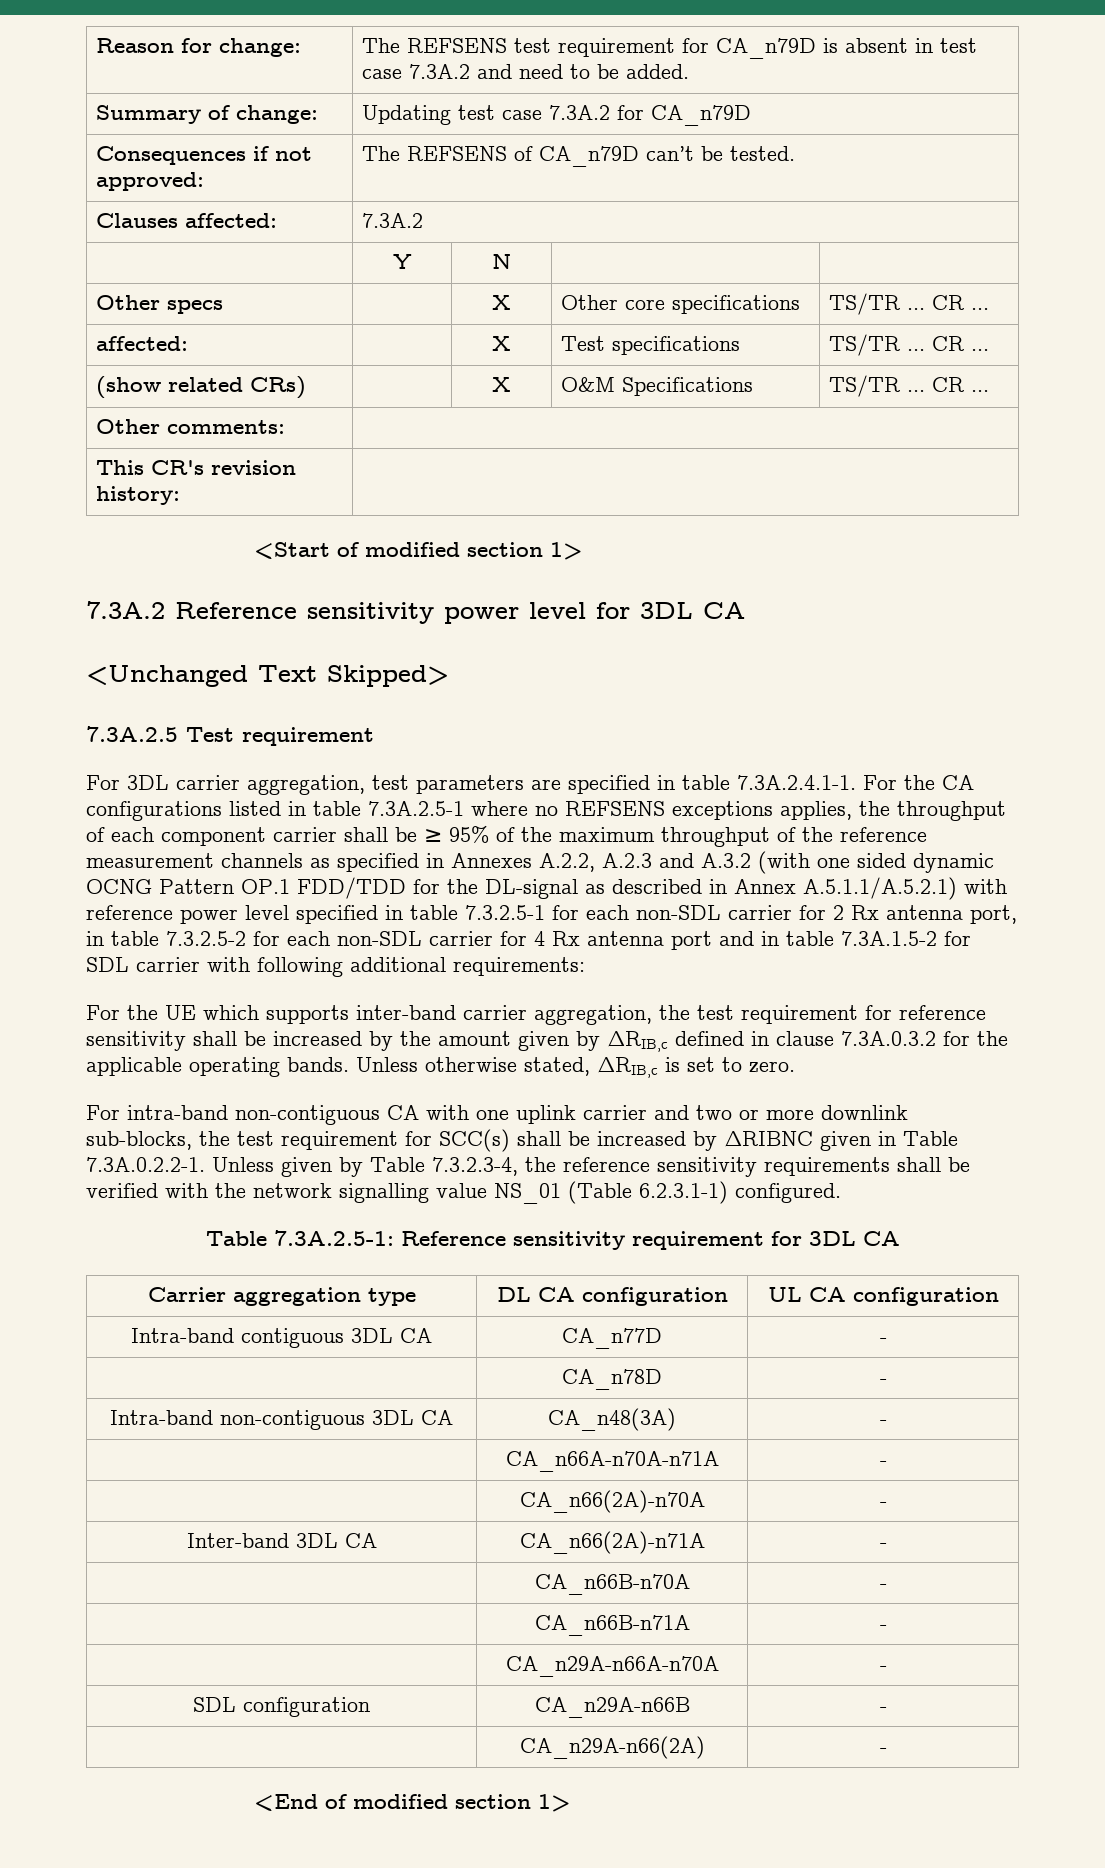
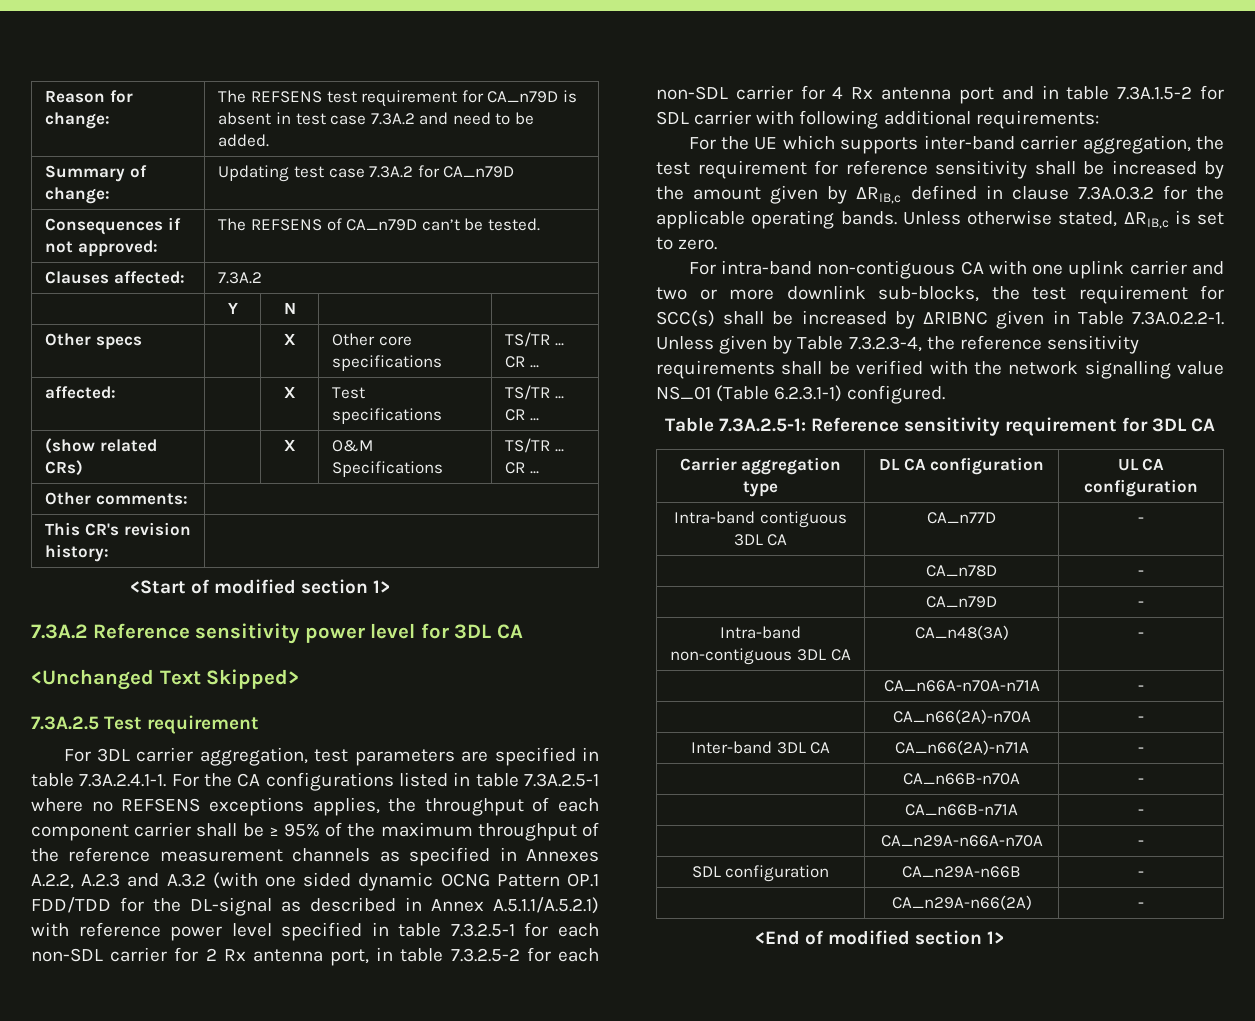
+ | CA_n79D | -

